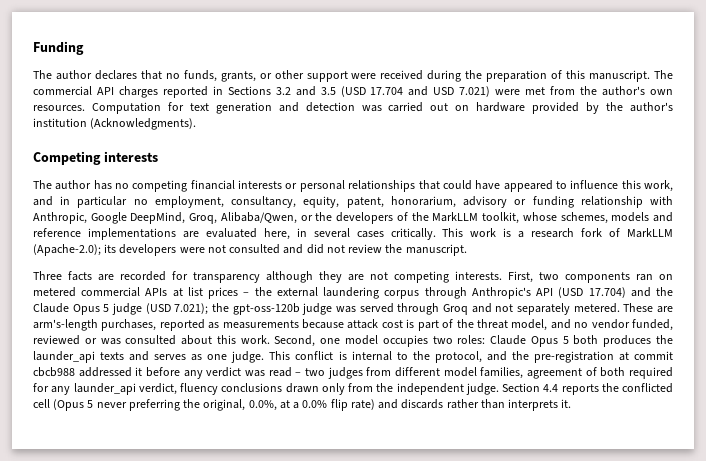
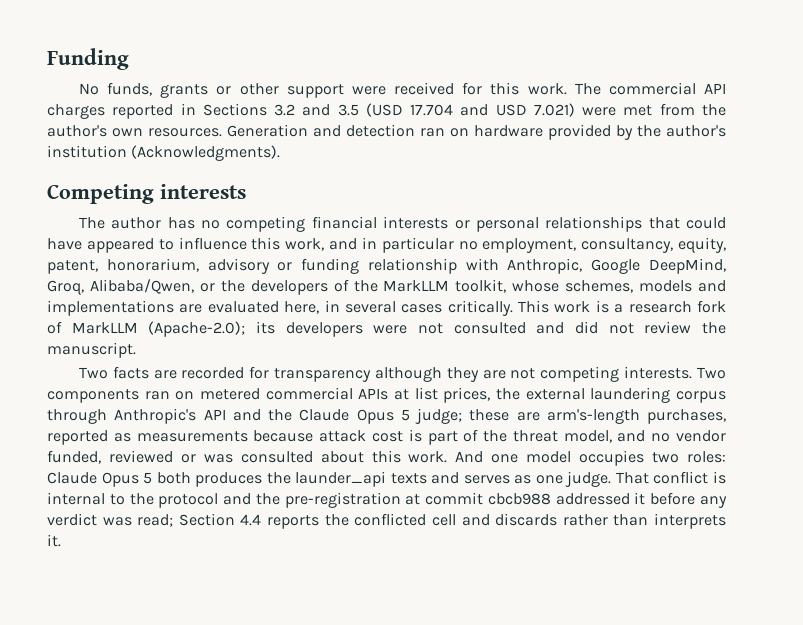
- The author declares that no funds, grants, or other support were received during the preparation of this manuscript.
+ No funds, grants or other support were received for this work.
- Computation for text generation and detection was carried out on hardware provided by the author's institution (Acknowledgments).
+ Generation and detection ran on hardware provided by the author's institution (Acknowledgments).
- The author has no competing financial interests or personal relationships that could have appeared to influence this work, and in particular no employment, consultancy, equity, patent, honorarium, advisory or funding relationship with Anthropic, Google DeepMind, Groq, Alibaba/Qwen, or the developers of the MarkLLM toolkit, whose schemes, models and reference implementations are evaluated here, in several cases critically.
+ The author has no competing financial interests or personal relationships that could have appeared to influence this work, and in particular no employment, consultancy, equity, patent, honorarium, advisory or funding relationship with Anthropic, Google DeepMind, Groq, Alibaba/Qwen, or the developers of the MarkLLM toolkit, whose schemes, models and implementations are evaluated here, in several cases critically.
- Three facts are recorded for transparency although they are not competing interests.
+ Two facts are recorded for transparency although they are not competing interests.
- First, two components ran on metered commercial APIs at list prices – the external laundering corpus through Anthropic's API (USD 17.704) and the Claude Opus 5 judge (USD 7.021); the gpt-oss-120b judge was served through Groq and not separately metered. These are arm's-length purchases, reported as measurements because attack cost is part of the threat model, and no vendor funded, reviewed or was consulted about this work.
+ Two components ran on metered commercial APIs at list prices, the external laundering corpus through Anthropic's API and the Claude Opus 5 judge; these are arm's-length purchases, reported as measurements because attack cost is part of the threat model, and no vendor funded, reviewed or was consulted about this work.
- Second, one model occupies two roles: Claude Opus 5 both produces the launder_api texts and serves as one judge.
+ And one model occupies two roles: Claude Opus 5 both produces the launder_api texts and serves as one judge.
- This conflict is internal to the protocol, and the pre-registration at commit cbcb988 addressed it before any verdict was read – two judges from different model families, agreement of both required for any launder_api verdict, fluency conclusions drawn only from the independent judge. Section 4.4 reports the conflicted cell (Opus 5 never preferring the original, 0.0%, at a 0.0% flip rate) and discards rather than interprets it.
+ That conflict is internal to the protocol and the pre-registration at commit cbcb988 addressed it before any verdict was read; Section 4.4 reports the conflicted cell and discards rather than interprets it.

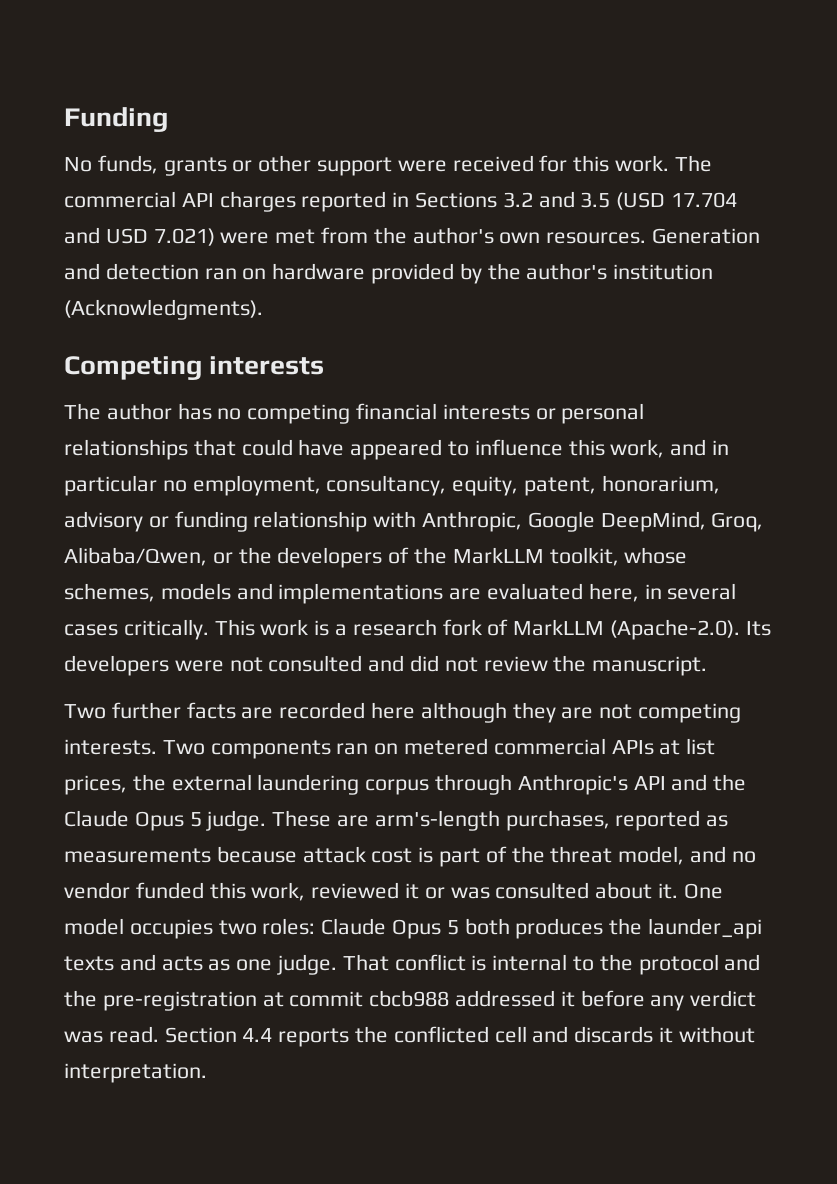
- This work is a research fork of MarkLLM (Apache-2.0); its developers were not consulted and did not review the manuscript.
+ This work is a research fork of MarkLLM (Apache-2.0). Its developers were not consulted and did not review the manuscript.
- Two facts are recorded for transparency although they are not competing interests.
+ Two further facts are recorded here although they are not competing interests.
- Two components ran on metered commercial APIs at list prices, the external laundering corpus through Anthropic's API and the Claude Opus 5 judge; these are arm's-length purchases, reported as measurements because attack cost is part of the threat model, and no vendor funded, reviewed or was consulted about this work. And one model occupies two roles: Claude Opus 5 both produces the launder_api texts and serves as one judge.
+ Two components ran on metered commercial APIs at list prices, the external laundering corpus through Anthropic's API and the Claude Opus 5 judge. These are arm's-length purchases, reported as measurements because attack cost is part of the threat model, and no vendor funded this work, reviewed it or was consulted about it. One model occupies two roles: Claude Opus 5 both produces the launder_api texts and acts as one judge.
- That conflict is internal to the protocol and the pre-registration at commit cbcb988 addressed it before any verdict was read; Section 4.4 reports the conflicted cell and discards rather than interprets it.
+ That conflict is internal to the protocol and the pre-registration at commit cbcb988 addressed it before any verdict was read. Section 4.4 reports the conflicted cell and discards it without interpretation.

